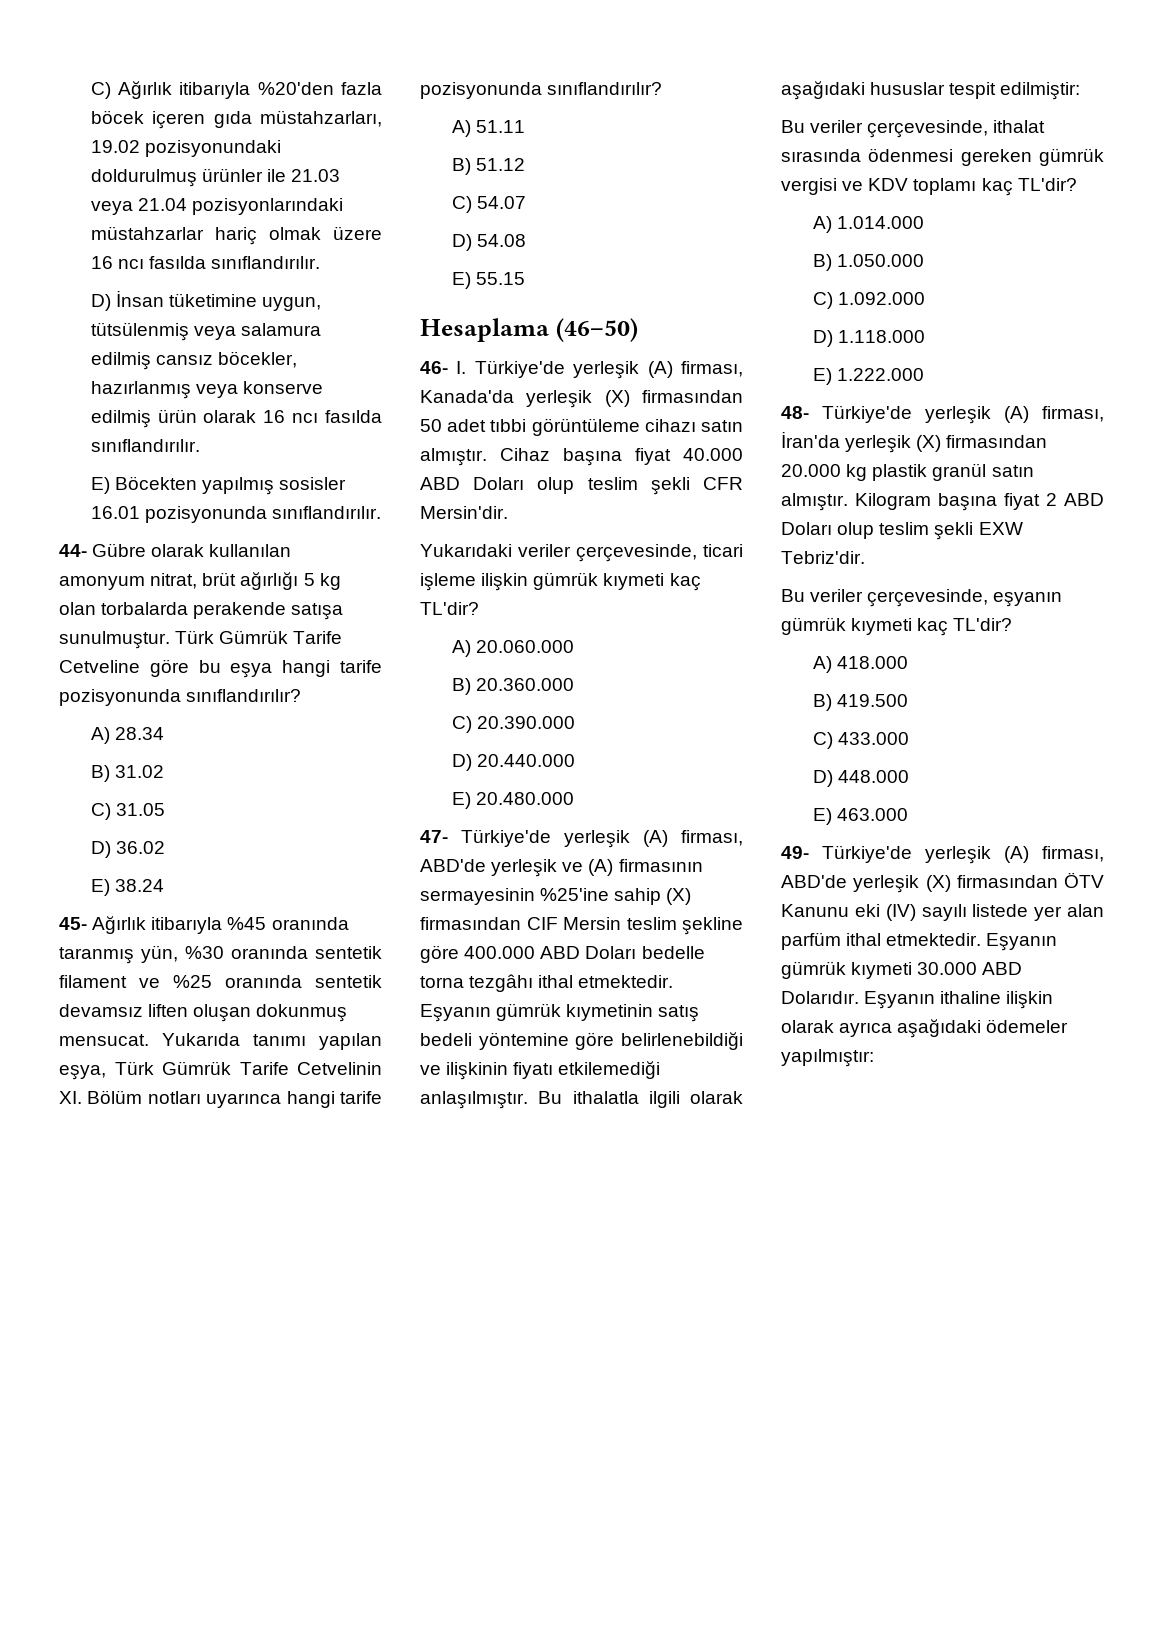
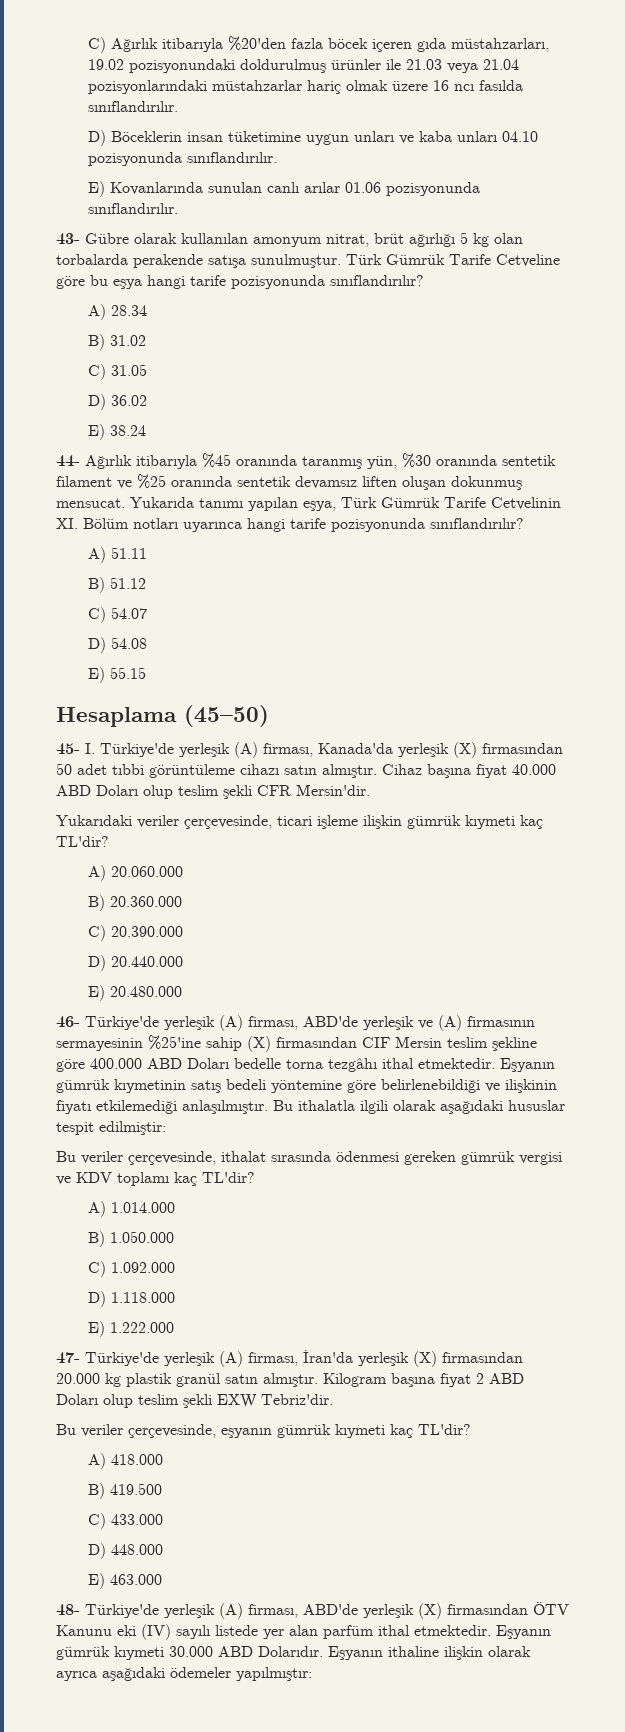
- D) İnsan tüketimine uygun, tütsülenmiş veya salamura edilmiş cansız böcekler, hazırlanmış veya konserve edilmiş ürün olarak 16 ncı fasılda sınıflandırılır.
- E) Böcekten yapılmış sosisler 16.01 pozisyonunda sınıflandırılır.
- 44- Gübre olarak kullanılan amonyum nitrat, brüt ağırlığı 5 kg olan torbalarda perakende satışa sunulmuştur.
+ D) Böceklerin insan tüketimine uygun unları ve kaba unları 04.10 pozisyonunda sınıflandırılır.
+ E) Kovanlarında sunulan canlı arılar 01.06 pozisyonunda sınıflandırılır.
+ 43- Gübre olarak kullanılan amonyum nitrat, brüt ağırlığı 5 kg olan torbalarda perakende satışa sunulmuştur.
- 45- Ağırlık itibarıyla %45 oranında taranmış yün, %30 oranında sentetik filament ve %25 oranında sentetik devamsız liften oluşan dokunmuş mensucat.
+ 44- Ağırlık itibarıyla %45 oranında taranmış yün, %30 oranında sentetik filament ve %25 oranında sentetik devamsız liften oluşan dokunmuş mensucat.
- Hesaplama (46–50)
- 46- I. Türkiye'de yerleşik (A) firması, Kanada'da yerleşik (X) firmasından 50 adet tıbbi görüntüleme cihazı satın almıştır.
+ Hesaplama (45–50)
+ 45- I. Türkiye'de yerleşik (A) firması, Kanada'da yerleşik (X) firmasından 50 adet tıbbi görüntüleme cihazı satın almıştır.
- 47- Türkiye'de yerleşik (A) firması, ABD'de yerleşik ve (A) firmasının sermayesinin %25'ine sahip (X) firmasından CIF Mersin teslim şekline göre 400.000 ABD Doları bedelle torna tezgâhı ithal etmektedir.
+ 46- Türkiye'de yerleşik (A) firması, ABD'de yerleşik ve (A) firmasının sermayesinin %25'ine sahip (X) firmasından CIF Mersin teslim şekline göre 400.000 ABD Doları bedelle torna tezgâhı ithal etmektedir.
- 48- Türkiye'de yerleşik (A) firması, İran'da yerleşik (X) firmasından 20.000 kg plastik granül satın almıştır.
+ 47- Türkiye'de yerleşik (A) firması, İran'da yerleşik (X) firmasından 20.000 kg plastik granül satın almıştır.
- 49- Türkiye'de yerleşik (A) firması, ABD'de yerleşik (X) firmasından ÖTV Kanunu eki (IV) sayılı listede yer alan parfüm ithal etmektedir.
+ 48- Türkiye'de yerleşik (A) firması, ABD'de yerleşik (X) firmasından ÖTV Kanunu eki (IV) sayılı listede yer alan parfüm ithal etmektedir.

